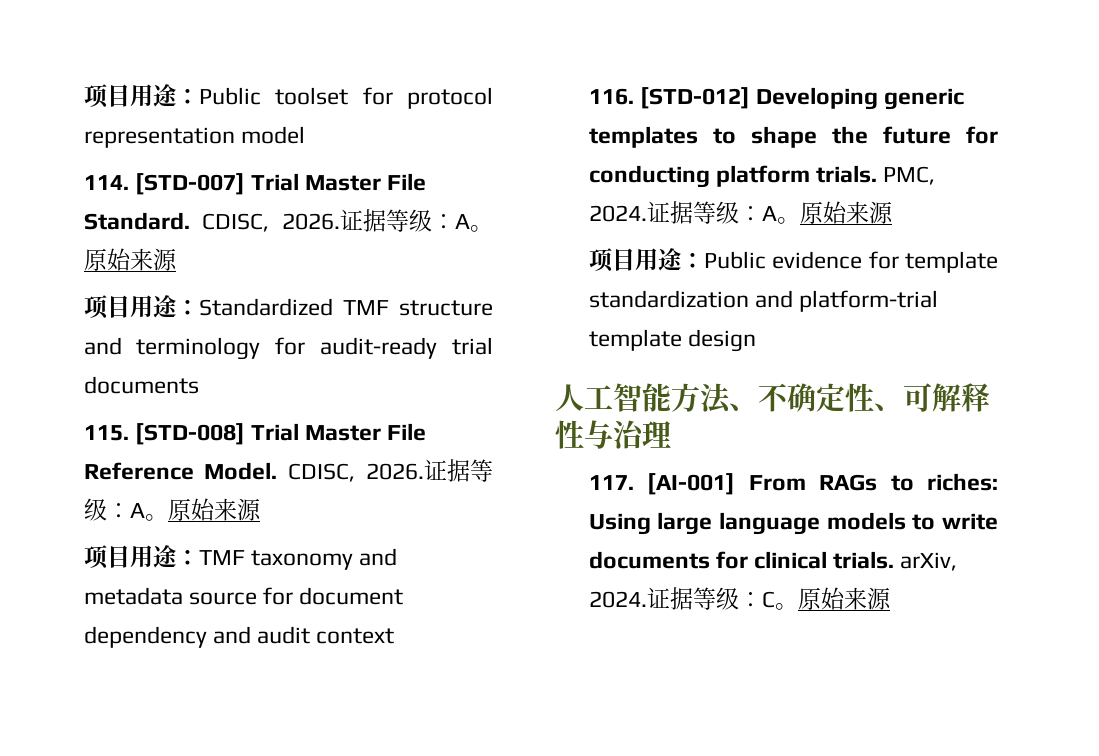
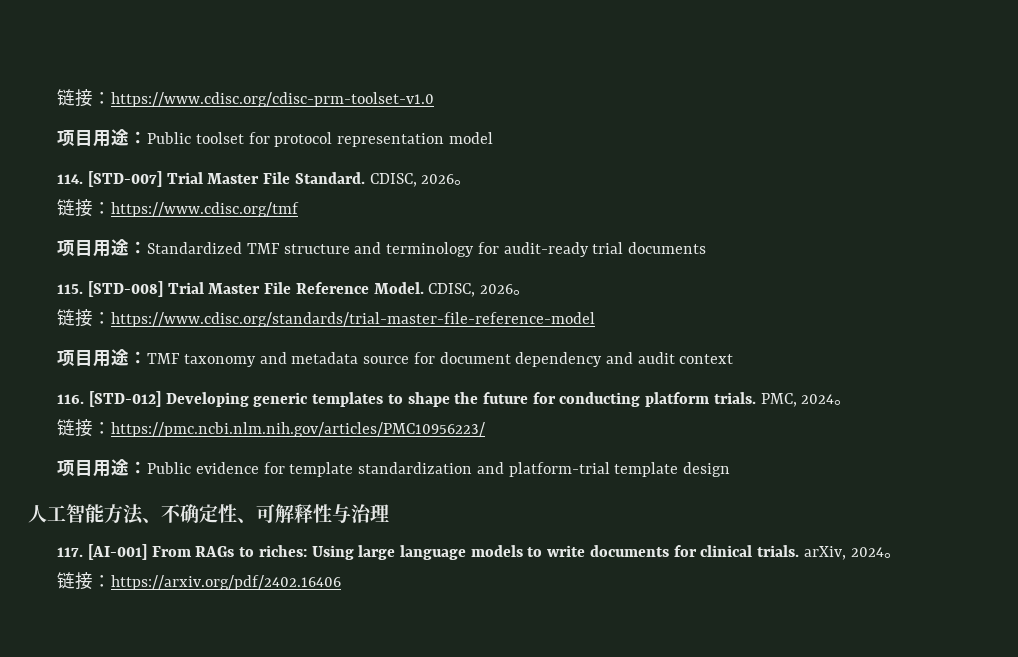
+ 链接：https://www.cdisc.org/cdisc-prm-toolset-v1.0
- 114. [STD-007] Trial Master File Standard. CDISC, 2026.证据等级：A。原始来源
+ 114. [STD-007] Trial Master File Standard. CDISC, 2026。
+ 链接：https://www.cdisc.org/tmf
- 115. [STD-008] Trial Master File Reference Model. CDISC, 2026.证据等级：A。原始来源
+ 115. [STD-008] Trial Master File Reference Model. CDISC, 2026。
+ 链接：https://www.cdisc.org/standards/trial-master-file-reference-model
- PMC, 2024.证据等级：A。原始来源
+ PMC, 2024。
+ 链接：https://pmc.ncbi.nlm.nih.gov/articles/PMC10956223/
- 117. [AI-001] From RAGs to riches: Using large language models to write documents for clinical trials. arXiv, 2024.证据等级：C。原始来源
+ 117. [AI-001] From RAGs to riches: Using large language models to write documents for clinical trials. arXiv, 2024。
+ 链接：https://arxiv.org/pdf/2402.16406

